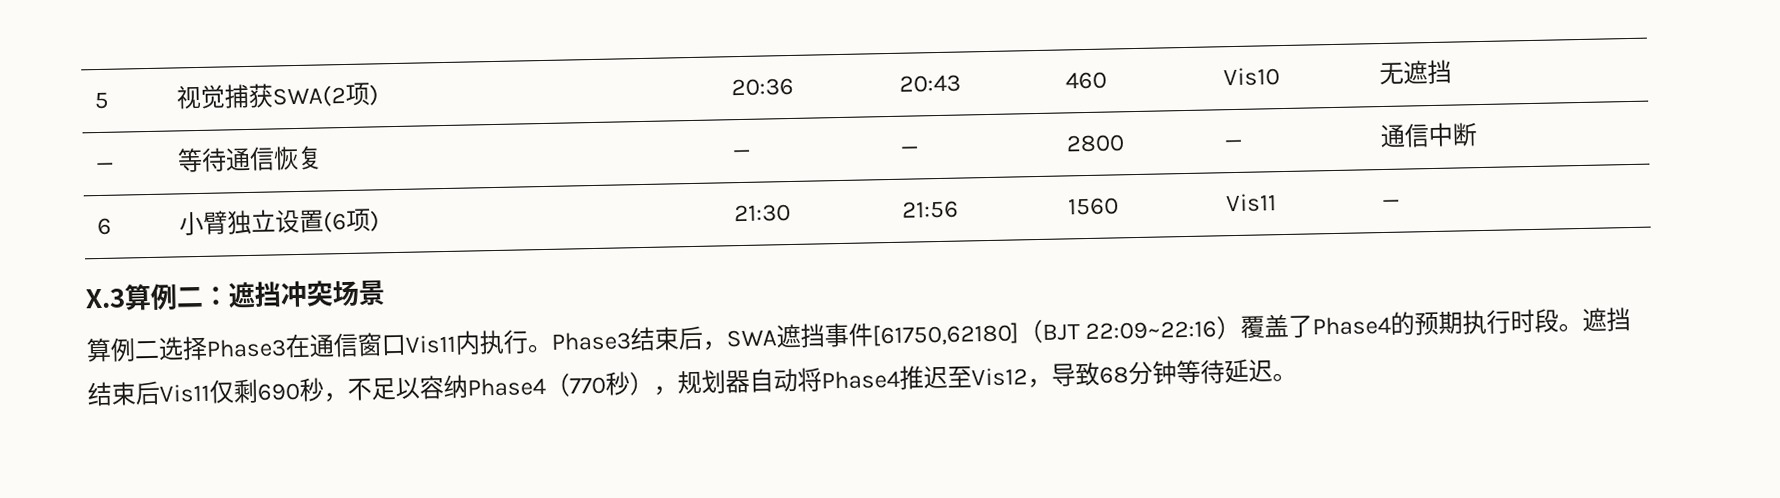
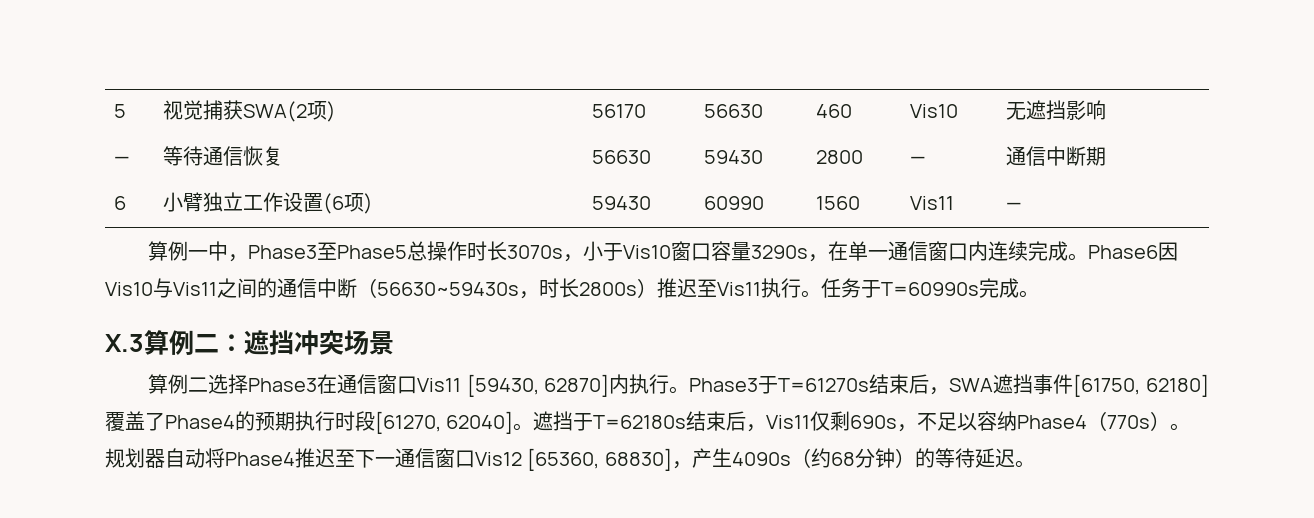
- 5 | 视觉捕获SWA(2项) | 20:36 | 20:43 | 460 | Vis10 | 无遮挡
+ 5 | 视觉捕获SWA(2项) | 56170 | 56630 | 460 | Vis10 | 无遮挡影响
- — | 等待通信恢复 | — | — | 2800 | — | 通信中断
+ — | 等待通信恢复 | 56630 | 59430 | 2800 | — | 通信中断期
- 6 | 小臂独立设置(6项) | 21:30 | 21:56 | 1560 | Vis11 | —
+ 6 | 小臂独立工作设置(6项) | 59430 | 60990 | 1560 | Vis11 | —
+ 算例一中，Phase3至Phase5总操作时长3070s，小于Vis10窗口容量3290s，在单一通信窗口内连续完成。Phase6因Vis10与Vis11之间的通信中断（56630~59430s，时长2800s）推迟至Vis11执行。任务于T=60990s完成。
- 算例二选择Phase3在通信窗口Vis11内执行。
+ 算例二选择Phase3在通信窗口Vis11 [59430, 62870]内执行。
- Phase3结束后，SWA遮挡事件[61750,62180]（BJT 22:09~22:16）覆盖了Phase4的预期执行时段。遮挡结束后Vis11仅剩690秒，不足以容纳Phase4（770秒），规划器自动将Phase4推迟至Vis12，导致68分钟等待延迟。
+ Phase3于T=61270s结束后，SWA遮挡事件[61750, 62180]覆盖了Phase4的预期执行时段[61270, 62040]。遮挡于T=62180s结束后，Vis11仅剩690s，不足以容纳Phase4（770s）。规划器自动将Phase4推迟至下一通信窗口Vis12 [65360, 68830]，产生4090s（约68分钟）的等待延迟。

